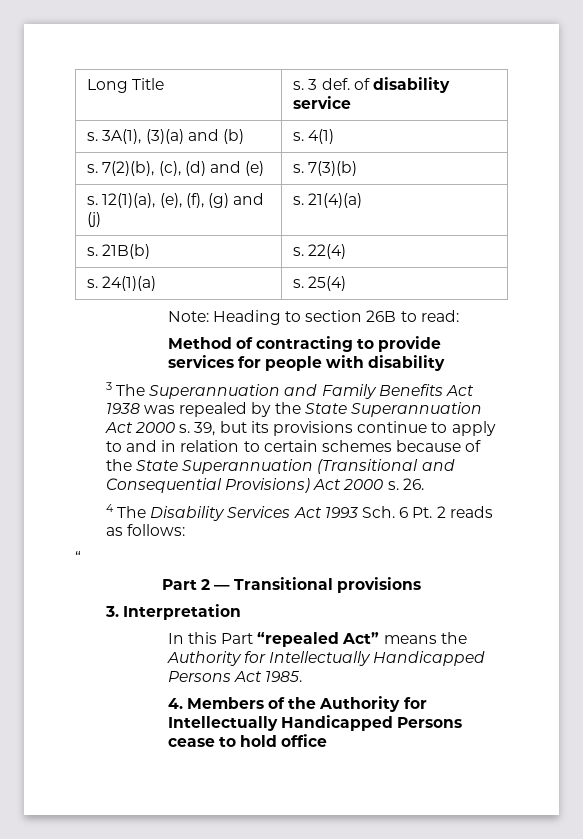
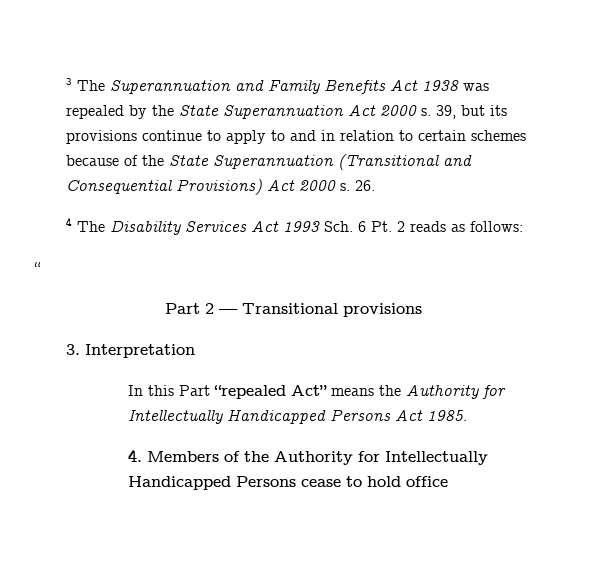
- Long Title | s. 3 def. of disability service
- s. 3A(1), (3)(a) and (b) | s. 4(1)
- s. 7(2)(b), (c), (d) and (e) | s. 7(3)(b)
- s. 12(1)(a), (e), (f), (g) and (j) | s. 21(4)(a)
- s. 21B(b) | s. 22(4)
- s. 24(1)(a) | s. 25(4)
- Note: Heading to section 26B to read:
- Method of contracting to provide services for people with disability

